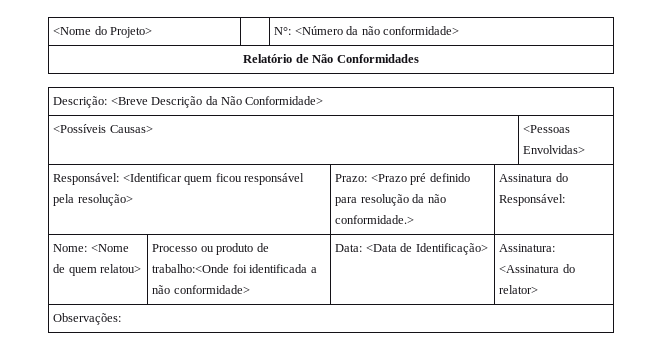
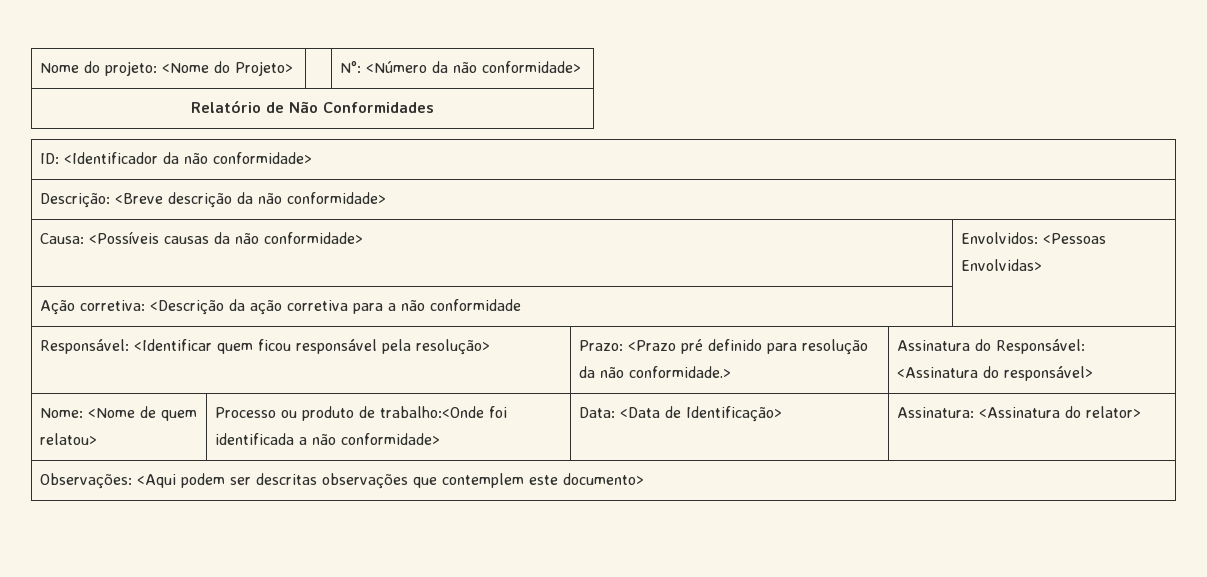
- <Nome do Projeto> | | N°: <Número da não conformidade>
+ Nome do projeto: <Nome do Projeto> | | N°: <Número da não conformidade>
- Descrição: <Breve Descrição da Não Conformidade>
- <Possíveis Causas> | <Pessoas Envolvidas>
+ ID: <Identificador da não conformidade>
+ Descrição: <Breve descrição da não conformidade>
+ Causa: <Possíveis causas da não conformidade> | Envolvidos: <Pessoas Envolvidas>
+ Ação corretiva: <Descrição da ação corretiva para a não conformidade |
- Responsável: <Identificar quem ficou responsável pela resolução> | Prazo: <Prazo pré definido para resolução da não conformidade.> | Assinatura do Responsável:
+ Responsável: <Identificar quem ficou responsável pela resolução> | Prazo: <Prazo pré definido para resolução da não conformidade.> | Assinatura do Responsável: <Assinatura do responsável>
- Observações:
+ Observações: <Aqui podem ser descritas observações que contemplem este documento>

